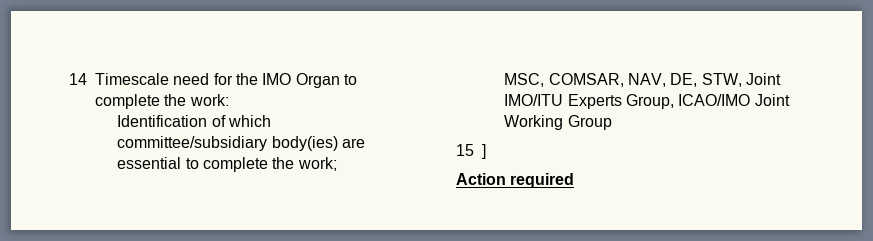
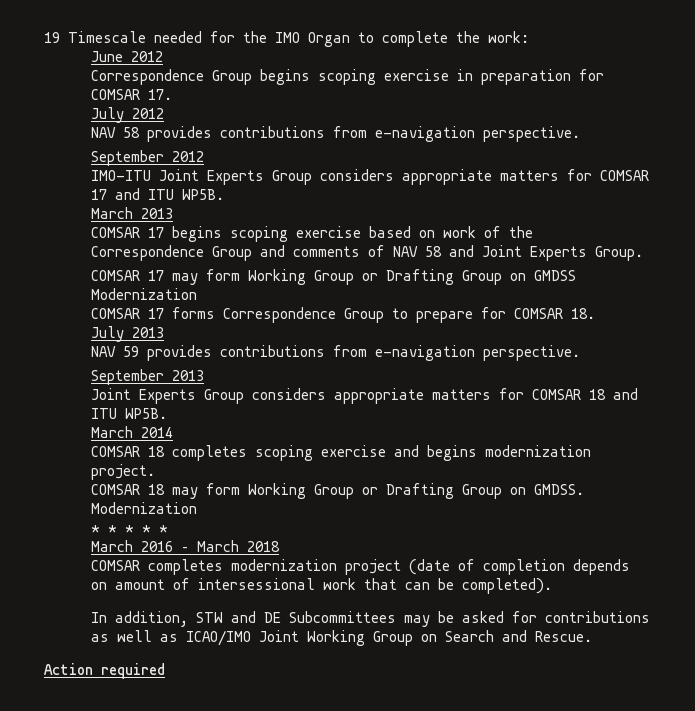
- 14 Timescale need for the IMO Organ to complete the work:
+ 19 Timescale needed for the IMO Organ to complete the work:
- Identification of which committee/subsidiary body(ies) are essential to complete the work;
- MSC, COMSAR, NAV, DE, STW, Joint IMO/ITU Experts Group, ICAO/IMO Joint Working Group
- 15 ]
+ June 2012
+ Correspondence Group begins scoping exercise in preparation for COMSAR 17.
+ July 2012
+ NAV 58 provides contributions from e-navigation perspective.
+ September 2012
+ IMO-ITU Joint Experts Group considers appropriate matters for COMSAR 17 and ITU WP5B.
+ March 2013
+ COMSAR 17 begins scoping exercise based on work of the Correspondence Group and comments of NAV 58 and Joint Experts Group.
+ COMSAR 17 may form Working Group or Drafting Group on GMDSS Modernization
+ COMSAR 17 forms Correspondence Group to prepare for COMSAR 18.
+ July 2013
+ NAV 59 provides contributions from e-navigation perspective.
+ September 2013
+ Joint Experts Group considers appropriate matters for COMSAR 18 and ITU WP5B.
+ March 2014
+ COMSAR 18 completes scoping exercise and begins modernization project.
+ COMSAR 18 may form Working Group or Drafting Group on GMDSS. Modernization
+ * * * * *
+ March 2016 – March 2018
+ COMSAR completes modernization project (date of completion depends on amount of intersessional work that can be completed).
+ In addition, STW and DE Subcommittees may be asked for contributions as well as ICAO/IMO Joint Working Group on Search and Rescue.

